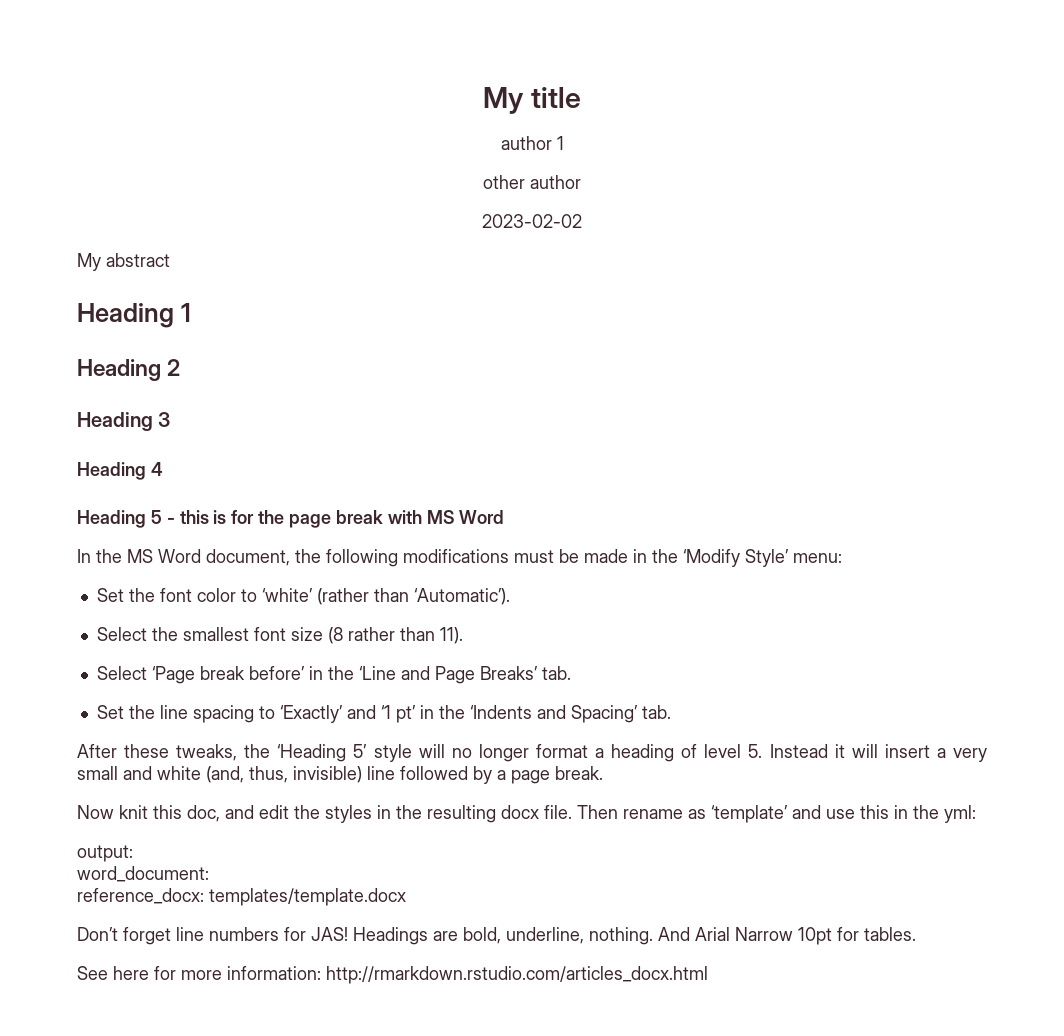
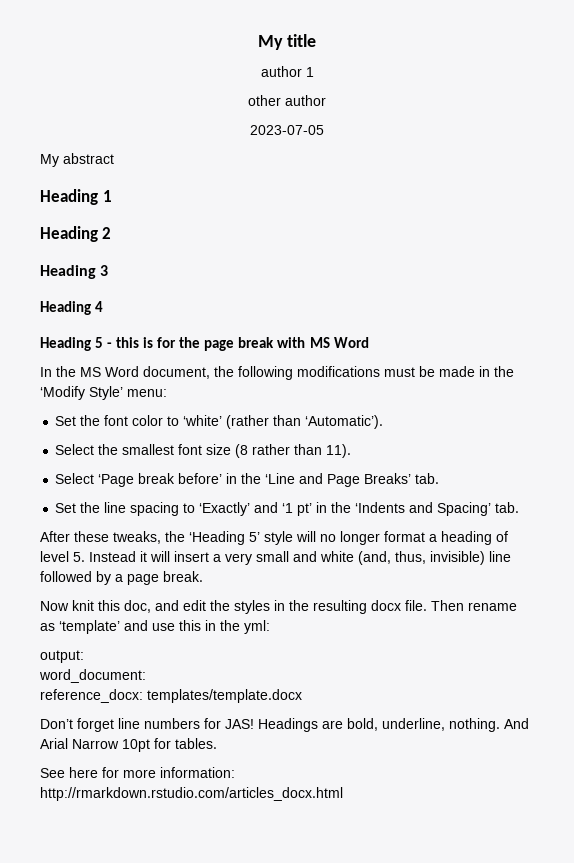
- 2023-02-02
+ 2023-07-05

